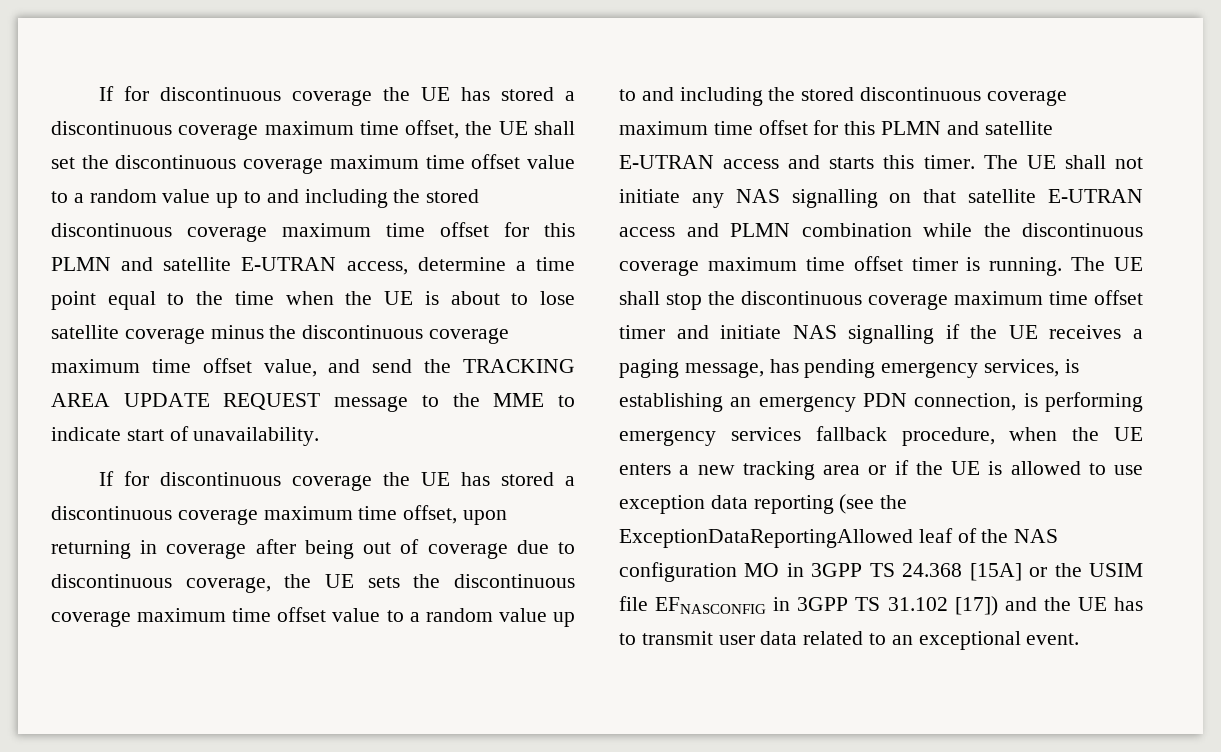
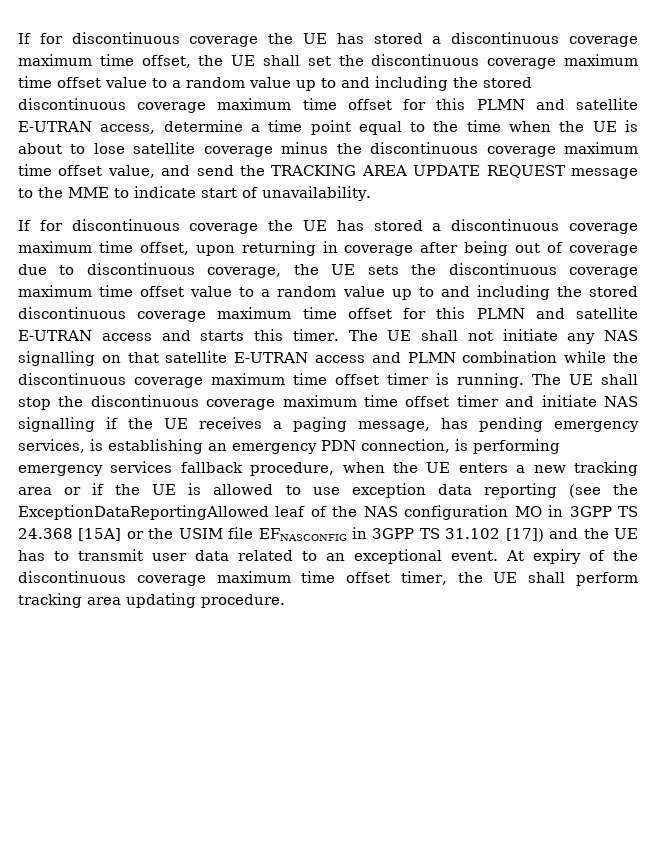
+ At expiry of the discontinuous coverage maximum time offset timer, the UE shall perform tracking area updating procedure.

